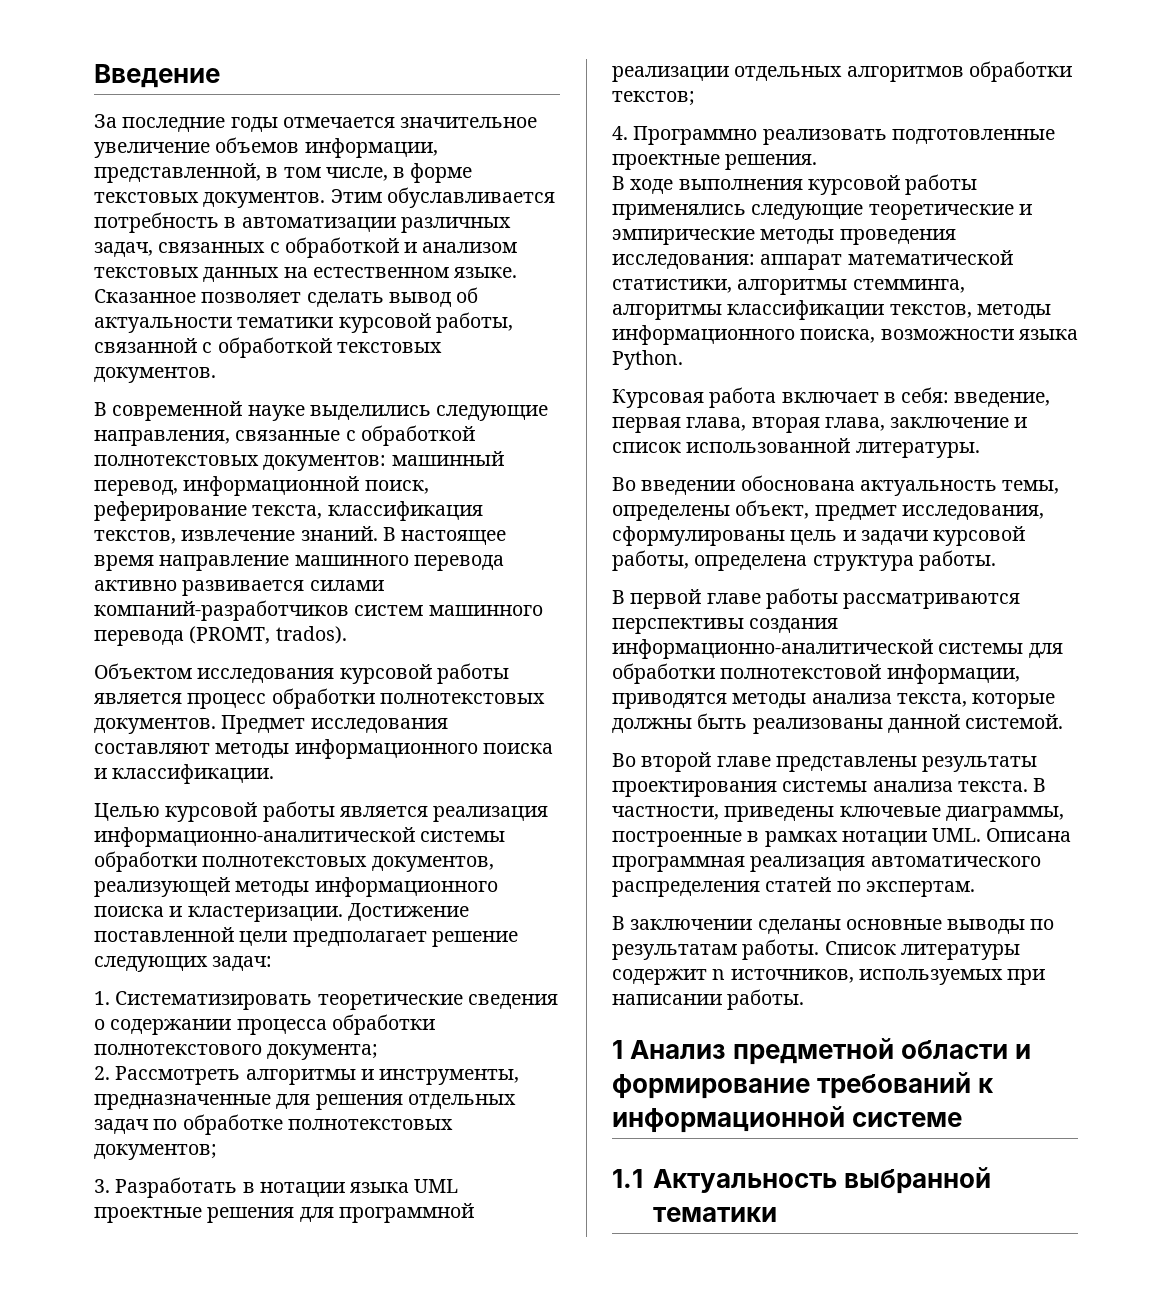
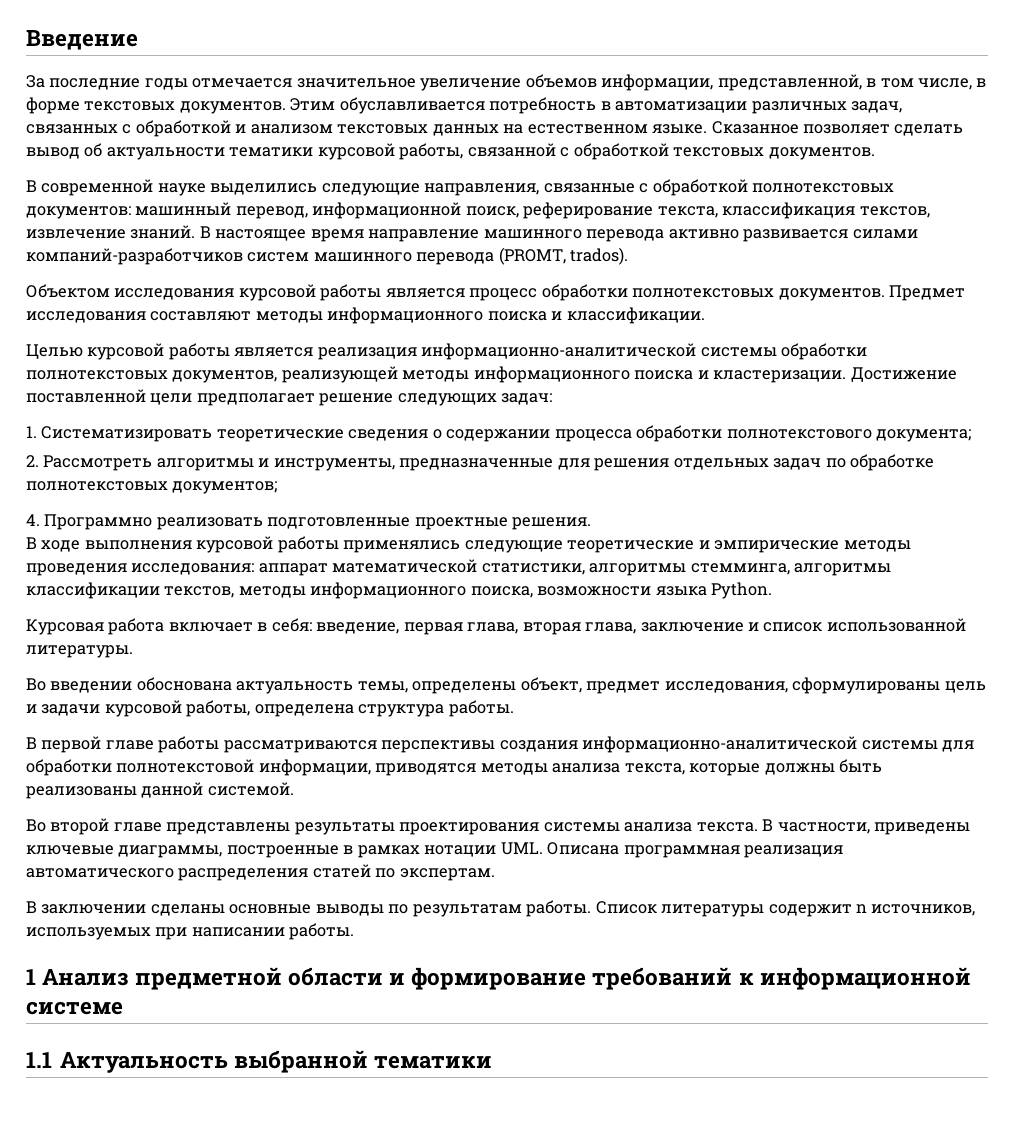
- 3. Разработать в нотации языка UML проектные решения для программной реализации отдельных алгоритмов обработки текстов;

